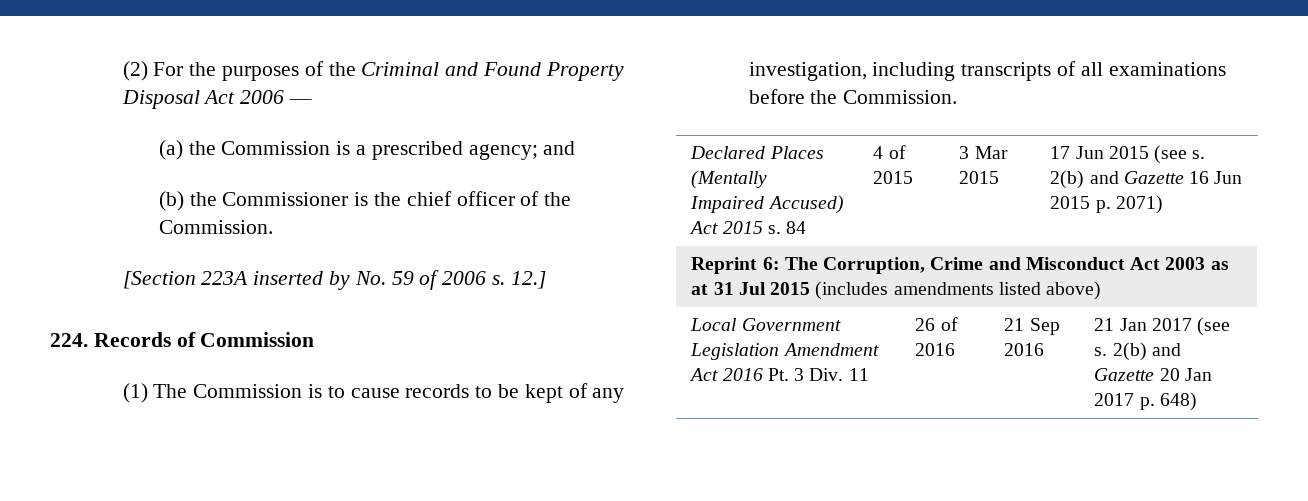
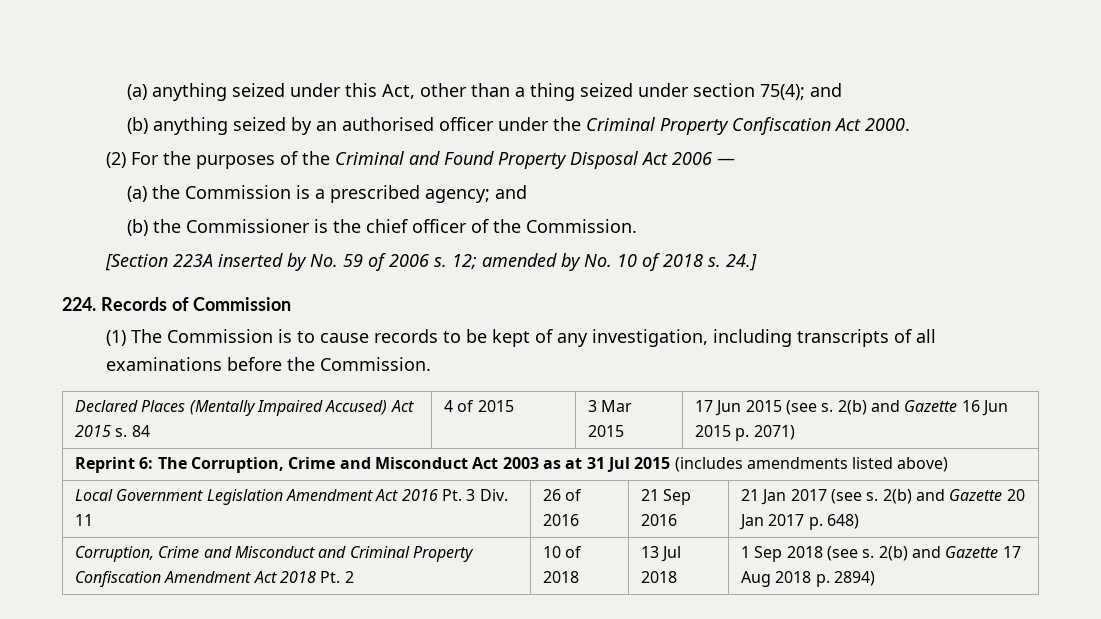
+ (a) anything seized under this Act, other than a thing seized under section 75(4); and
+ (b) anything seized by an authorised officer under the Criminal Property Confiscation Act 2000.
- 12.]
+ 12; amended by No. 10 of 2018 s. 24.]
+ Corruption, Crime and Misconduct and Criminal Property Confiscation Amendment Act 2018 Pt. 2 | 10 of 2018 | 13 Jul 2018 | 1 Sep 2018 (see s. 2(b) and Gazette 17 Aug 2018 p. 2894)

